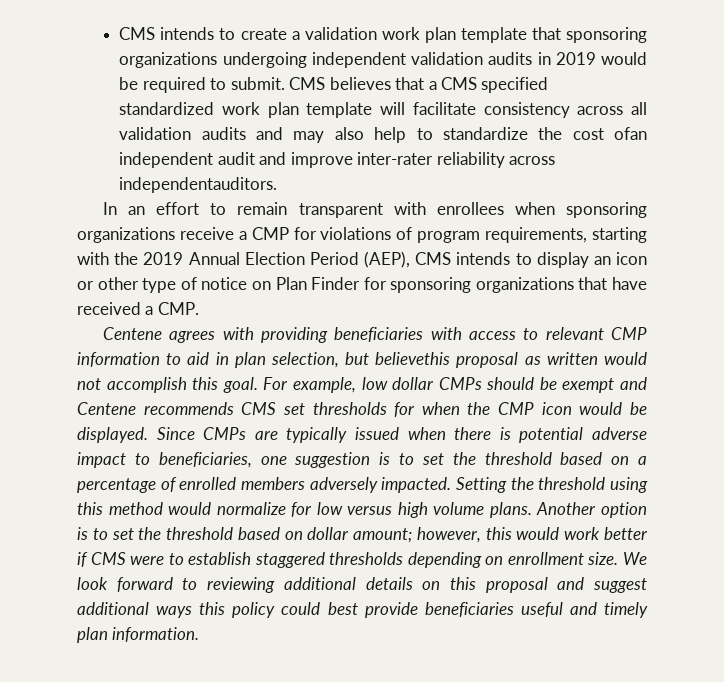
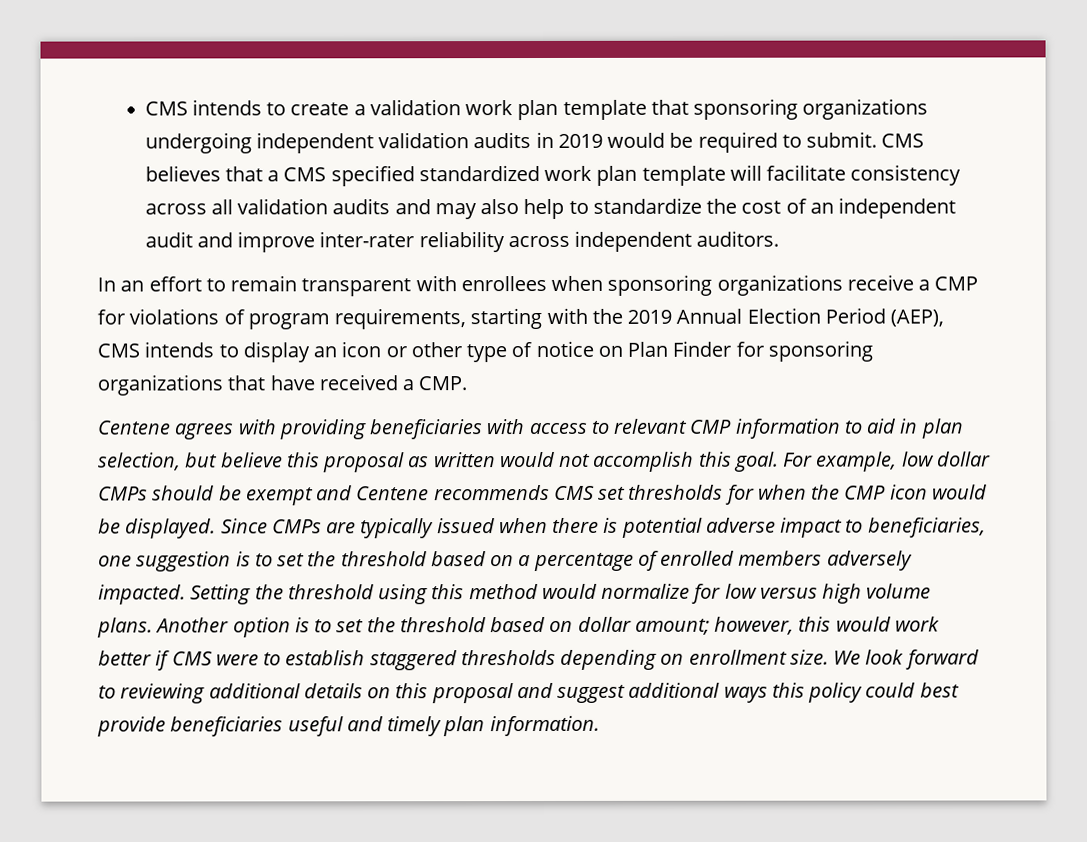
- CMS believes that a CMS specified standardized work plan template will facilitate consistency across all validation audits and may also help to standardize the cost ofan independent audit and improve inter-rater reliability across independentauditors.
+ CMS believes that a CMS specified standardized work plan template will facilitate consistency across all validation audits and may also help to standardize the cost of an independent audit and improve inter-rater reliability across independent auditors.
- Centene agrees with providing beneficiaries with access to relevant CMP information to aid in plan selection, but believethis proposal as written would not accomplish this goal.
+ Centene agrees with providing beneficiaries with access to relevant CMP information to aid in plan selection, but believe this proposal as written would not accomplish this goal.

